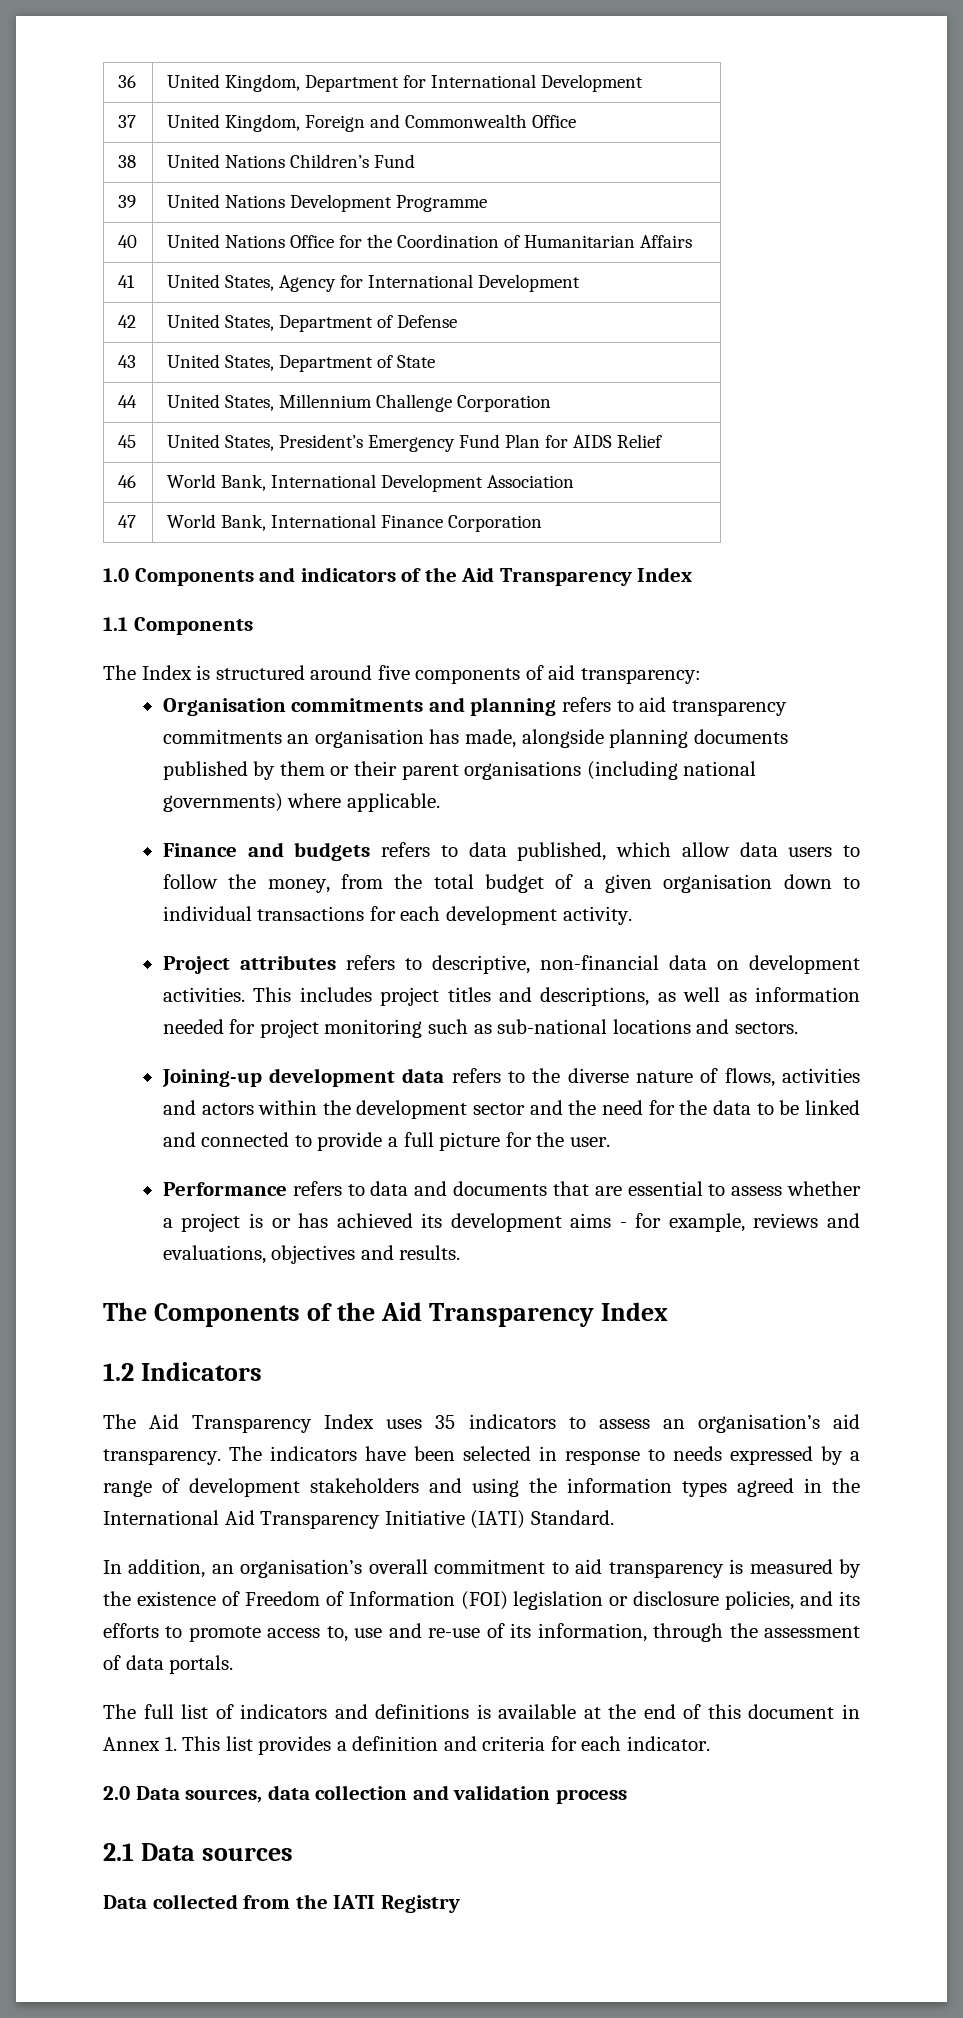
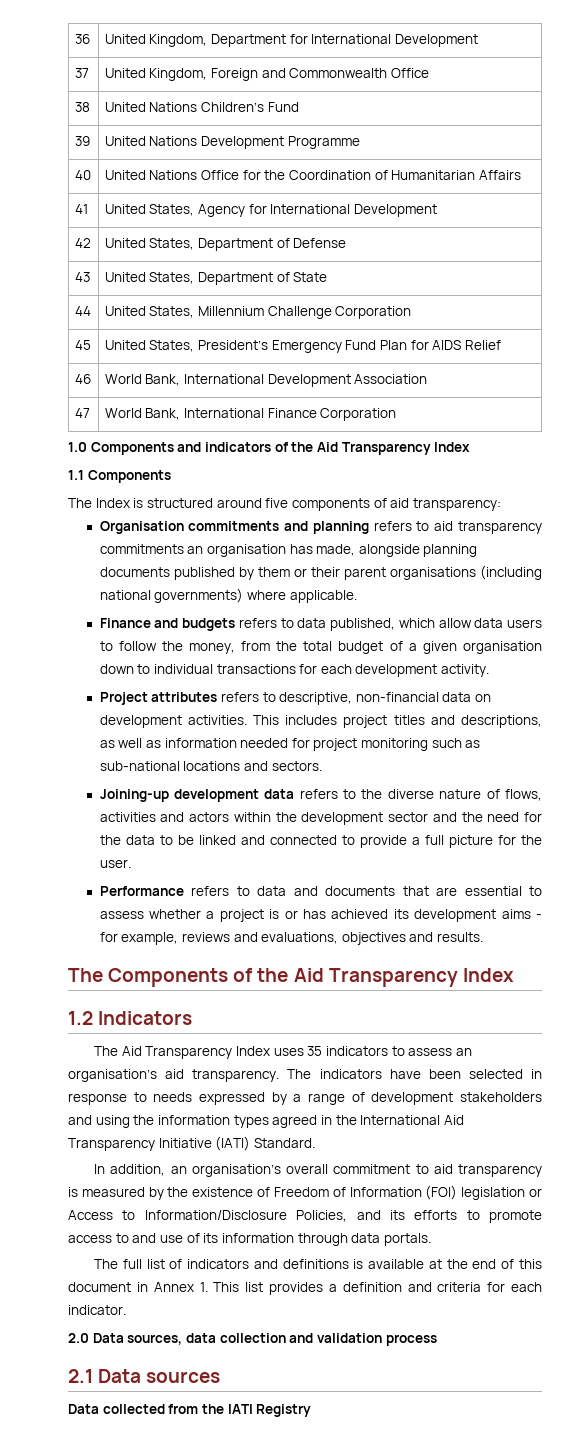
- In addition, an organisation’s overall commitment to aid transparency is measured by the existence of Freedom of Information (FOI) legislation or disclosure policies, and its efforts to promote access to, use and re-use of its information, through the assessment of data portals.
+ In addition, an organisation’s overall commitment to aid transparency is measured by the existence of Freedom of Information (FOI) legislation or Access to Information/Disclosure Policies, and its efforts to promote access to and use of its information through data portals.

